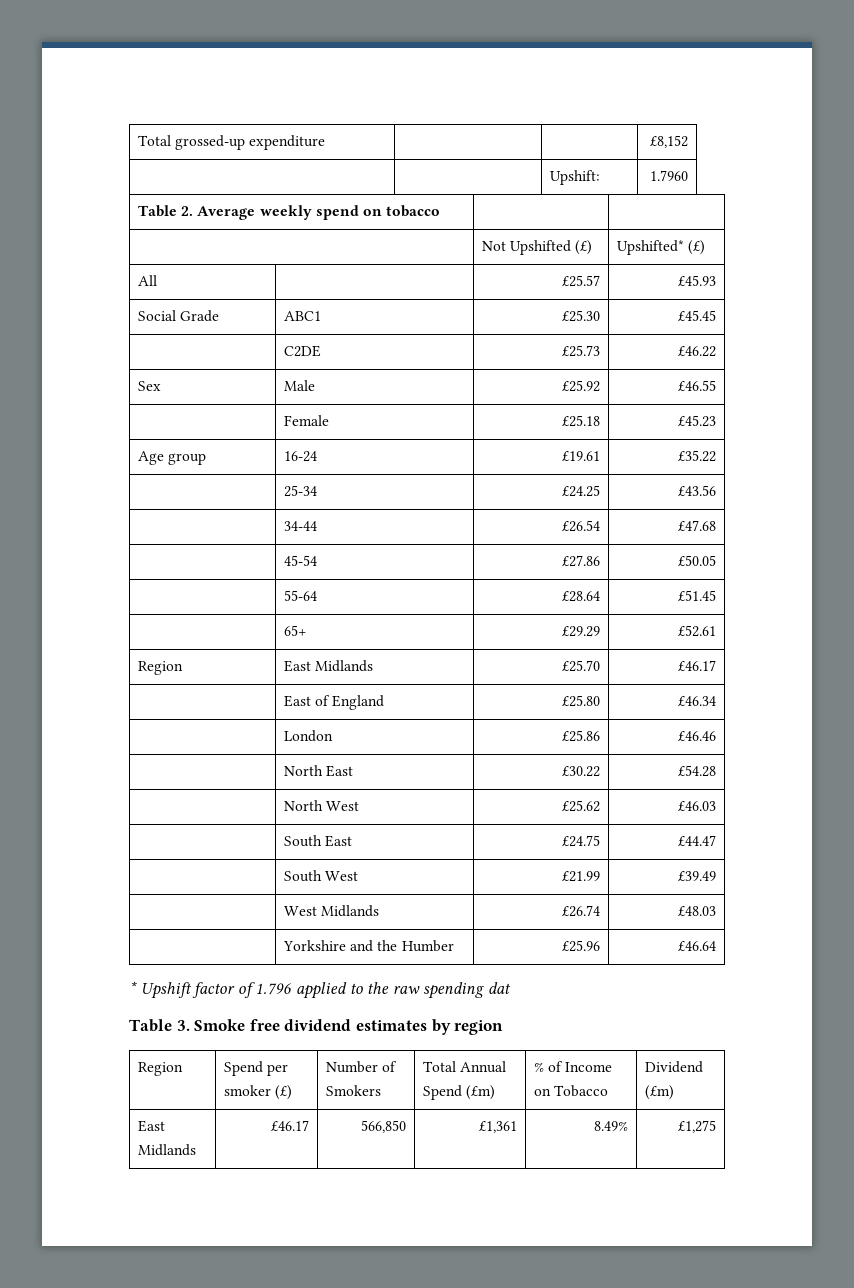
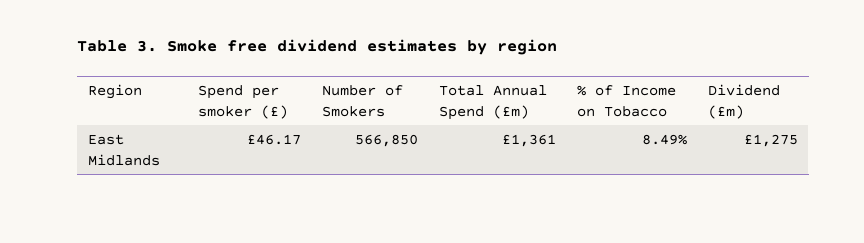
- Total grossed-up expenditure | | | £8,152
- | | Upshift: | 1.7960
- Table 2. Average weekly spend on tobacco | |
- | Not Upshifted (£) | Upshifted* (£)
- All | | £25.57 | £45.93
- Social Grade | ABC1 | £25.30 | £45.45
- | C2DE | £25.73 | £46.22
- Sex | Male | £25.92 | £46.55
- | Female | £25.18 | £45.23
- Age group | 16-24 | £19.61 | £35.22
- | 25-34 | £24.25 | £43.56
- | 34-44 | £26.54 | £47.68
- | 45-54 | £27.86 | £50.05
- | 55-64 | £28.64 | £51.45
- | 65+ | £29.29 | £52.61
- Region | East Midlands | £25.70 | £46.17
- | East of England | £25.80 | £46.34
- | London | £25.86 | £46.46
- | North East | £30.22 | £54.28
- | North West | £25.62 | £46.03
- | South East | £24.75 | £44.47
- | South West | £21.99 | £39.49
- | West Midlands | £26.74 | £48.03
- | Yorkshire and the Humber | £25.96 | £46.64
- * Upshift factor of 1.796 applied to the raw spending dat

